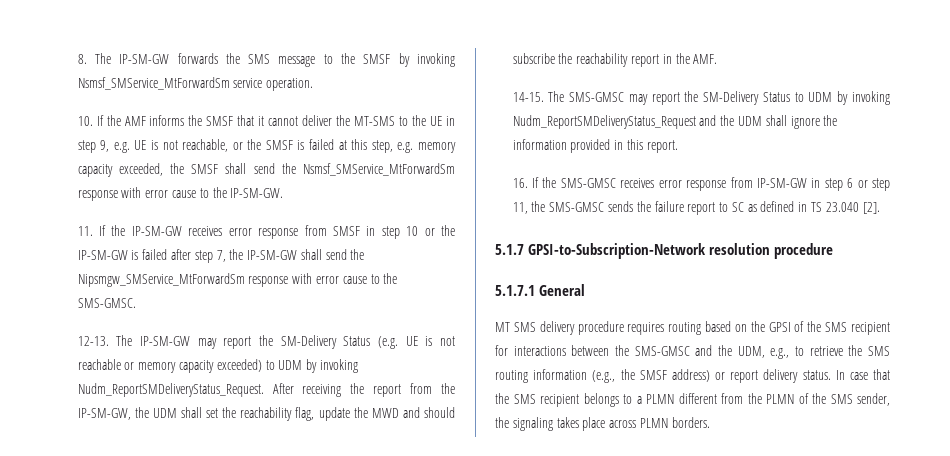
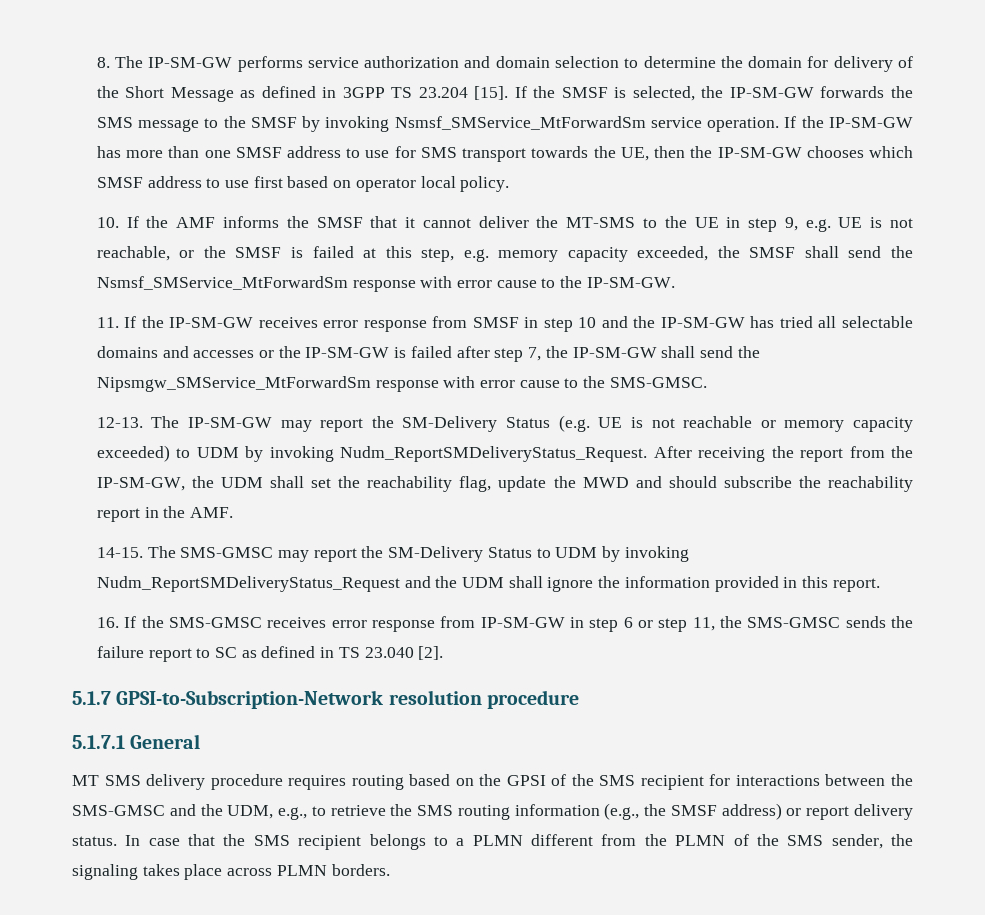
- 8. The IP-SM-GW forwards the SMS message to the SMSF by invoking Nsmsf_SMService_MtForwardSm service operation.
+ 8. The IP-SM-GW performs service authorization and domain selection to determine the domain for delivery of the Short Message as defined in 3GPP TS 23.204 [15]. If the SMSF is selected, the IP-SM-GW forwards the SMS message to the SMSF by invoking Nsmsf_SMService_MtForwardSm service operation. If the IP-SM-GW has more than one SMSF address to use for SMS transport towards the UE, then the IP-SM-GW chooses which SMSF address to use first based on operator local policy.
- 11. If the IP-SM-GW receives error response from SMSF in step 10 or the IP-SM-GW is failed after step 7, the IP-SM-GW shall send the Nipsmgw_SMService_MtForwardSm response with error cause to the SMS-GMSC.
+ 11. If the IP-SM-GW receives error response from SMSF in step 10 and the IP-SM-GW has tried all selectable domains and accesses or the IP-SM-GW is failed after step 7, the IP-SM-GW shall send the Nipsmgw_SMService_MtForwardSm response with error cause to the SMS-GMSC.

